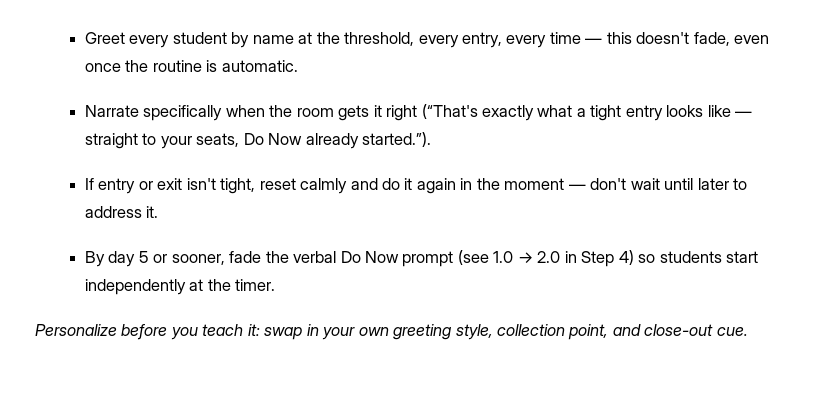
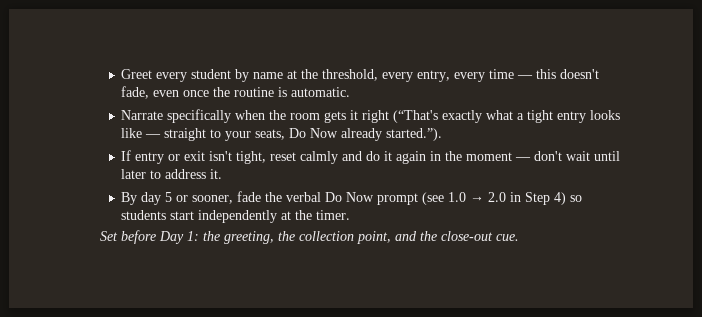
- Personalize before you teach it: swap in your own greeting style, collection point, and close-out cue.
+ Set before Day 1: the greeting, the collection point, and the close-out cue.

